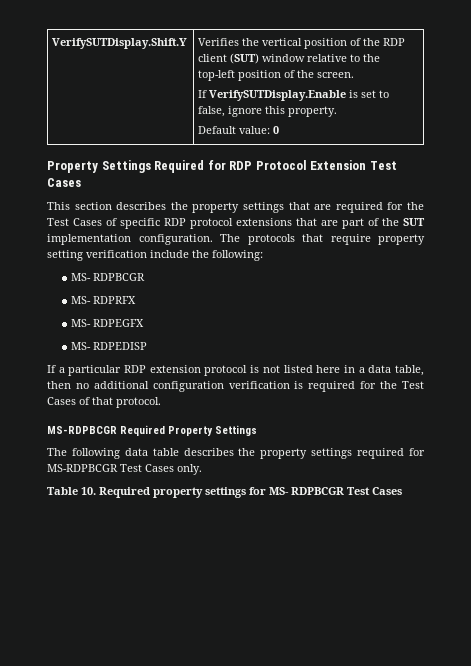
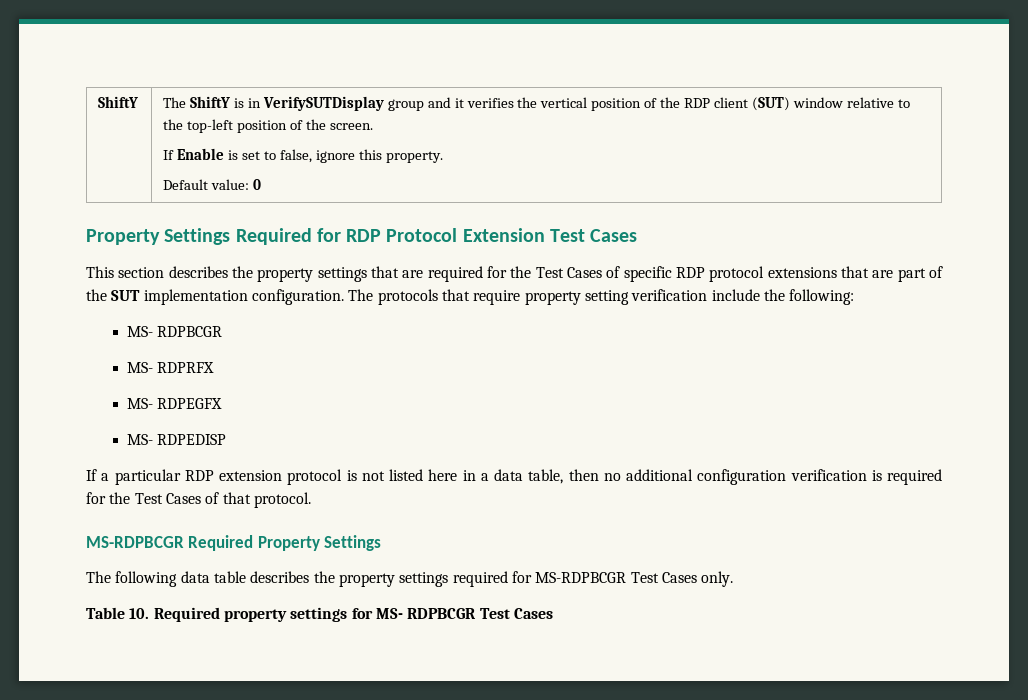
- VerifySUTDisplay.Shift.Y | Verifies the vertical position of the RDP client (SUT) window relative to the top-left position of the screen.
- If VerifySUTDisplay.Enable is set to false, ignore this property.
+ ShiftY | The ShiftY is in VerifySUTDisplay group and it verifies the vertical position of the RDP client (SUT) window relative to the top-left position of the screen.
+ If Enable is set to false, ignore this property.

